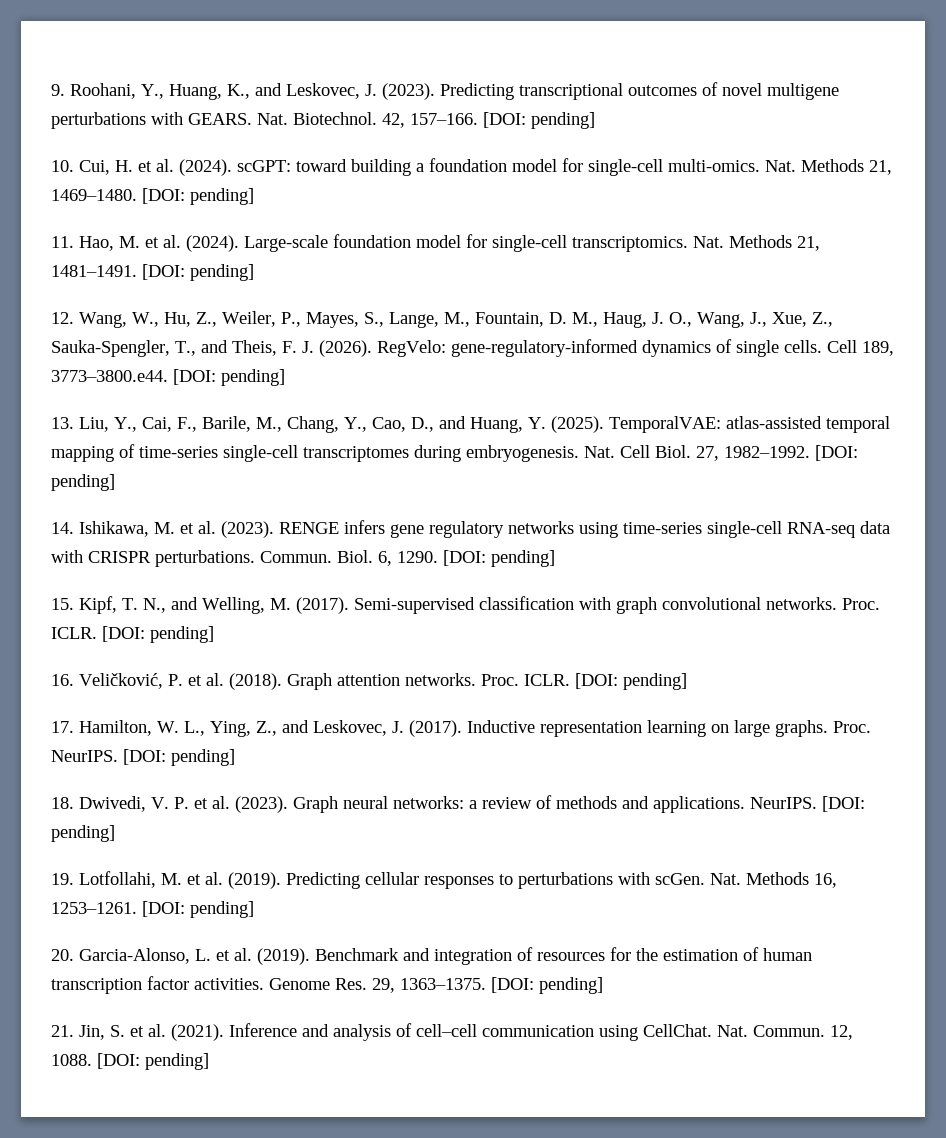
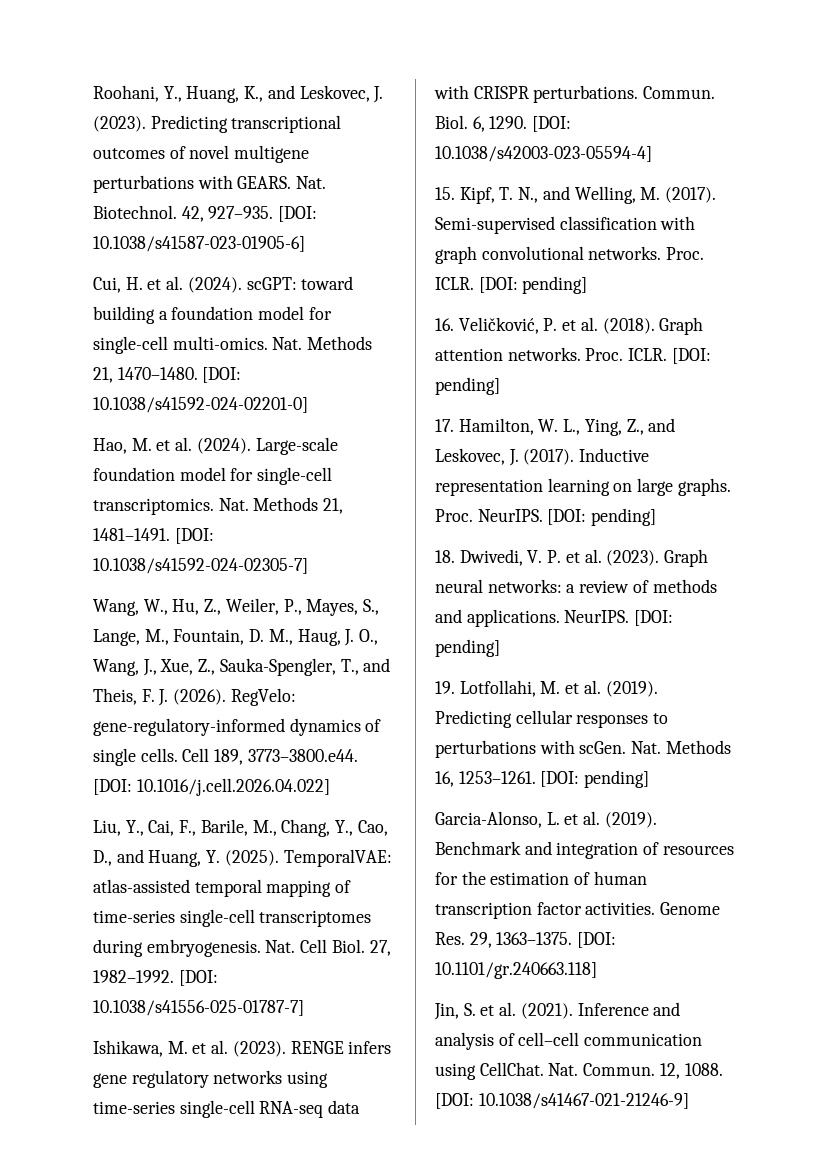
- 9. Roohani, Y., Huang, K., and Leskovec, J. (2023).
+ Roohani, Y., Huang, K., and Leskovec, J. (2023).
- 42, 157–166. [DOI: pending]
- 10. Cui, H. et al. (2024). scGPT: toward building a foundation model for single-cell multi-omics.
+ 42, 927–935. [DOI: 10.1038/s41587-023-01905-6]
+ Cui, H. et al. (2024). scGPT: toward building a foundation model for single-cell multi-omics.
- Nat. Methods 21, 1469–1480. [DOI: pending]
- 11. Hao, M. et al. (2024).
+ Nat. Methods 21, 1470–1480. [DOI: 10.1038/s41592-024-02201-0]
+ Hao, M. et al. (2024).
- Nat. Methods 21, 1481–1491. [DOI: pending]
- 12. Wang, W., Hu, Z., Weiler, P., Mayes, S., Lange, M., Fountain, D. M., Haug, J. O., Wang, J., Xue, Z., Sauka-Spengler, T., and Theis, F. J. (2026).
+ Nat. Methods 21, 1481–1491. [DOI: 10.1038/s41592-024-02305-7]
+ Wang, W., Hu, Z., Weiler, P., Mayes, S., Lange, M., Fountain, D. M., Haug, J. O., Wang, J., Xue, Z., Sauka-Spengler, T., and Theis, F. J. (2026).
- Cell 189, 3773–3800.e44. [DOI: pending]
- 13. Liu, Y., Cai, F., Barile, M., Chang, Y., Cao, D., and Huang, Y. (2025).
+ Cell 189, 3773–3800.e44. [DOI: 10.1016/j.cell.2026.04.022]
+ Liu, Y., Cai, F., Barile, M., Chang, Y., Cao, D., and Huang, Y. (2025).
- 27, 1982–1992. [DOI: pending]
- 14. Ishikawa, M. et al. (2023).
+ 27, 1982–1992. [DOI: 10.1038/s41556-025-01787-7]
+ Ishikawa, M. et al. (2023).
- 6, 1290. [DOI: pending]
+ 6, 1290. [DOI: 10.1038/s42003-023-05594-4]
- 20. Garcia-Alonso, L. et al. (2019).
+ Garcia-Alonso, L. et al. (2019).
- Genome Res. 29, 1363–1375. [DOI: pending]
- 21. Jin, S. et al. (2021).
+ Genome Res. 29, 1363–1375. [DOI: 10.1101/gr.240663.118]
+ Jin, S. et al. (2021).
- 12, 1088. [DOI: pending]
+ 12, 1088. [DOI: 10.1038/s41467-021-21246-9]

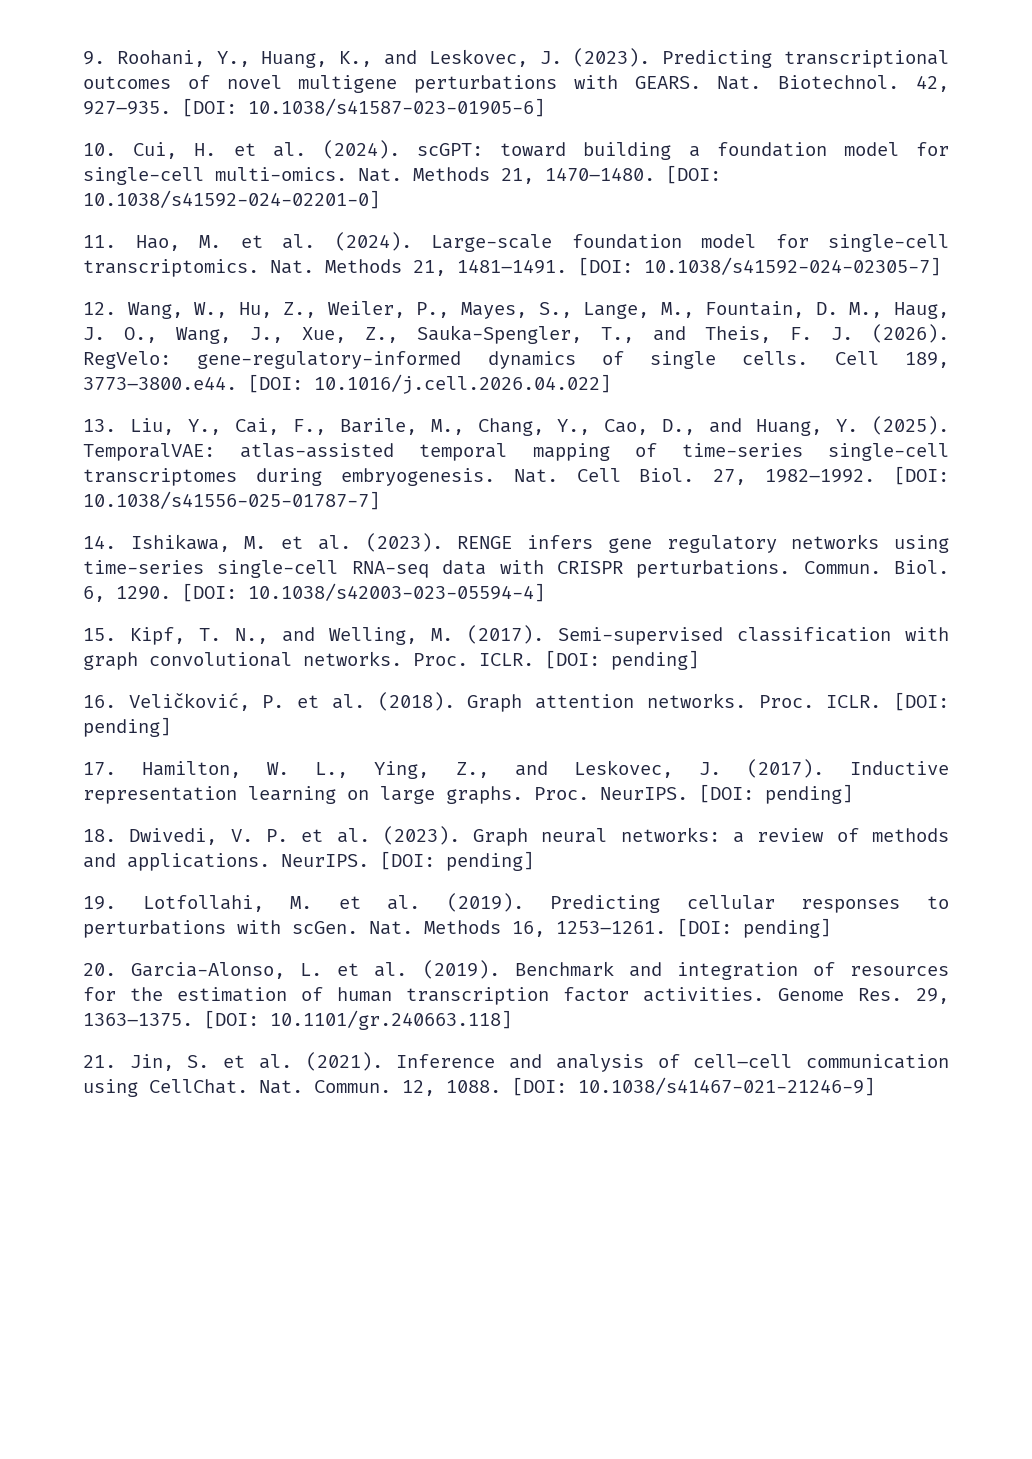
- Roohani, Y., Huang, K., and Leskovec, J. (2023).
+ 9. Roohani, Y., Huang, K., and Leskovec, J. (2023).
- Cui, H. et al. (2024). scGPT: toward building a foundation model for single-cell multi-omics.
+ 10. Cui, H. et al. (2024). scGPT: toward building a foundation model for single-cell multi-omics.
- Hao, M. et al. (2024).
+ 11. Hao, M. et al. (2024).
- Wang, W., Hu, Z., Weiler, P., Mayes, S., Lange, M., Fountain, D. M., Haug, J. O., Wang, J., Xue, Z., Sauka-Spengler, T., and Theis, F. J. (2026).
+ 12. Wang, W., Hu, Z., Weiler, P., Mayes, S., Lange, M., Fountain, D. M., Haug, J. O., Wang, J., Xue, Z., Sauka-Spengler, T., and Theis, F. J. (2026).
- Liu, Y., Cai, F., Barile, M., Chang, Y., Cao, D., and Huang, Y. (2025).
+ 13. Liu, Y., Cai, F., Barile, M., Chang, Y., Cao, D., and Huang, Y. (2025).
- Ishikawa, M. et al. (2023).
+ 14. Ishikawa, M. et al. (2023).
- Garcia-Alonso, L. et al. (2019).
+ 20. Garcia-Alonso, L. et al. (2019).
- Jin, S. et al. (2021).
+ 21. Jin, S. et al. (2021).

